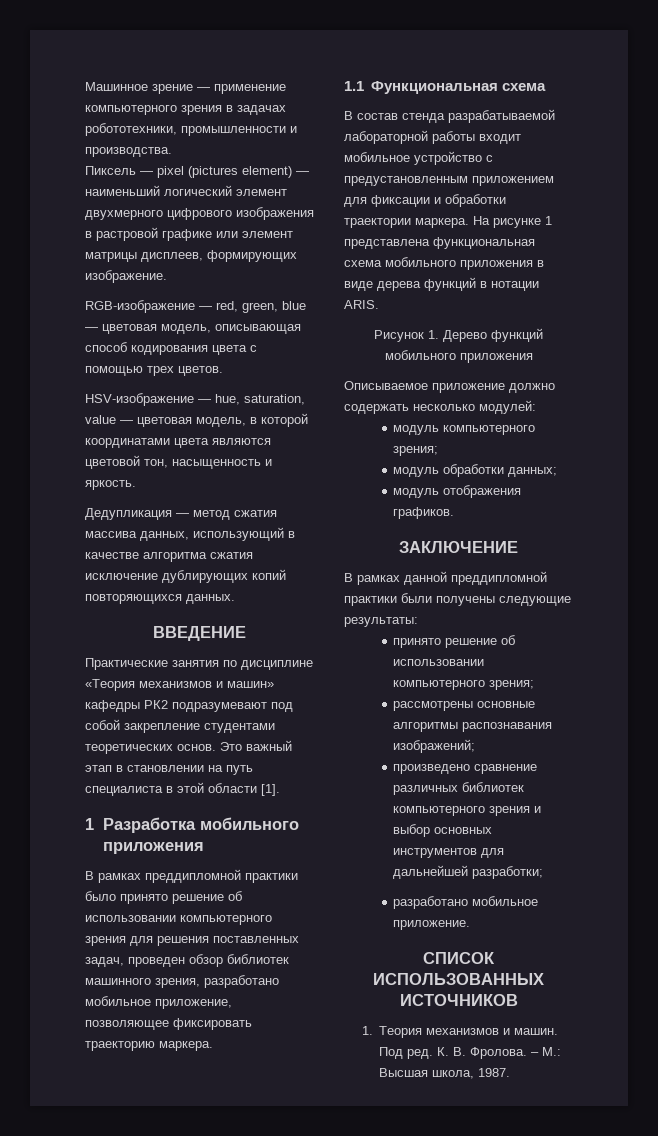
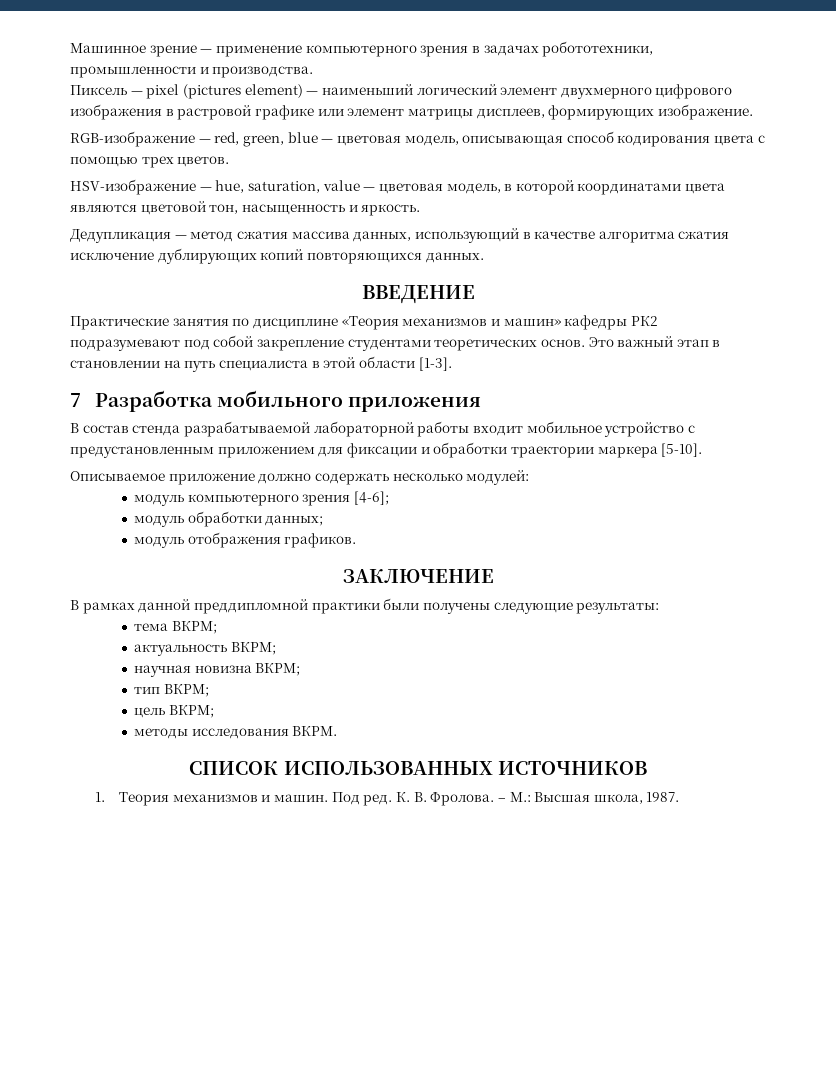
- Это важный этап в становлении на путь специалиста в этой области [1].
- 1 Разработка мобильного приложения
+ Это важный этап в становлении на путь специалиста в этой области [1-3].
+ 7 Разработка мобильного приложения
- В рамках преддипломной практики было принято решение об использовании компьютерного зрения для решения поставленных задач, проведен обзор библиотек машинного зрения, разработано мобильное приложение, позволяющее фиксировать траекторию маркера.
- 1.1 Функциональная схема
- В состав стенда разрабатываемой лабораторной работы входит мобильное устройство с предустановленным приложением для фиксации и обработки траектории маркера. На рисунке 1 представлена функциональная схема мобильного приложения в виде дерева функций в нотации ARIS.
- Рисунок 1. Дерево функций мобильного приложения
+ В состав стенда разрабатываемой лабораторной работы входит мобильное устройство с предустановленным приложением для фиксации и обработки траектории маркера [5-10].
- модуль компьютерного зрения;
+ модуль компьютерного зрения [4-6];
- принято решение об использовании компьютерного зрения;
- рассмотрены основные алгоритмы распознавания изображений;
- произведено сравнение различных библиотек компьютерного зрения и выбор основных инструментов для дальнейшей разработки;
- разработано мобильное приложение.
+ тема ВКРМ;
+ актуальность ВКРМ;
+ научная новизна ВКРМ;
+ тип ВКРМ;
+ цель ВКРМ;
+ методы исследования ВКРМ.

